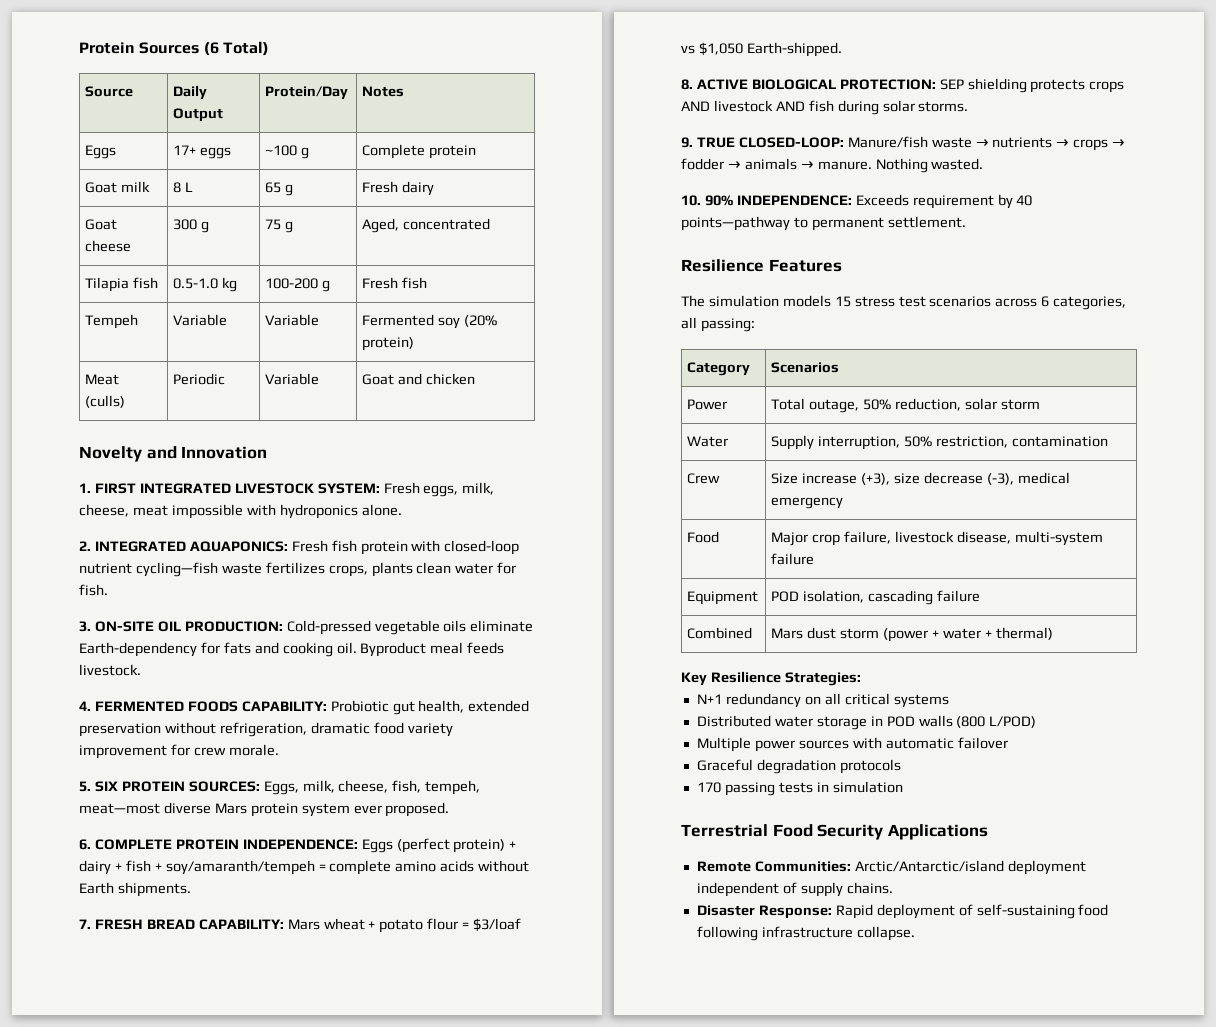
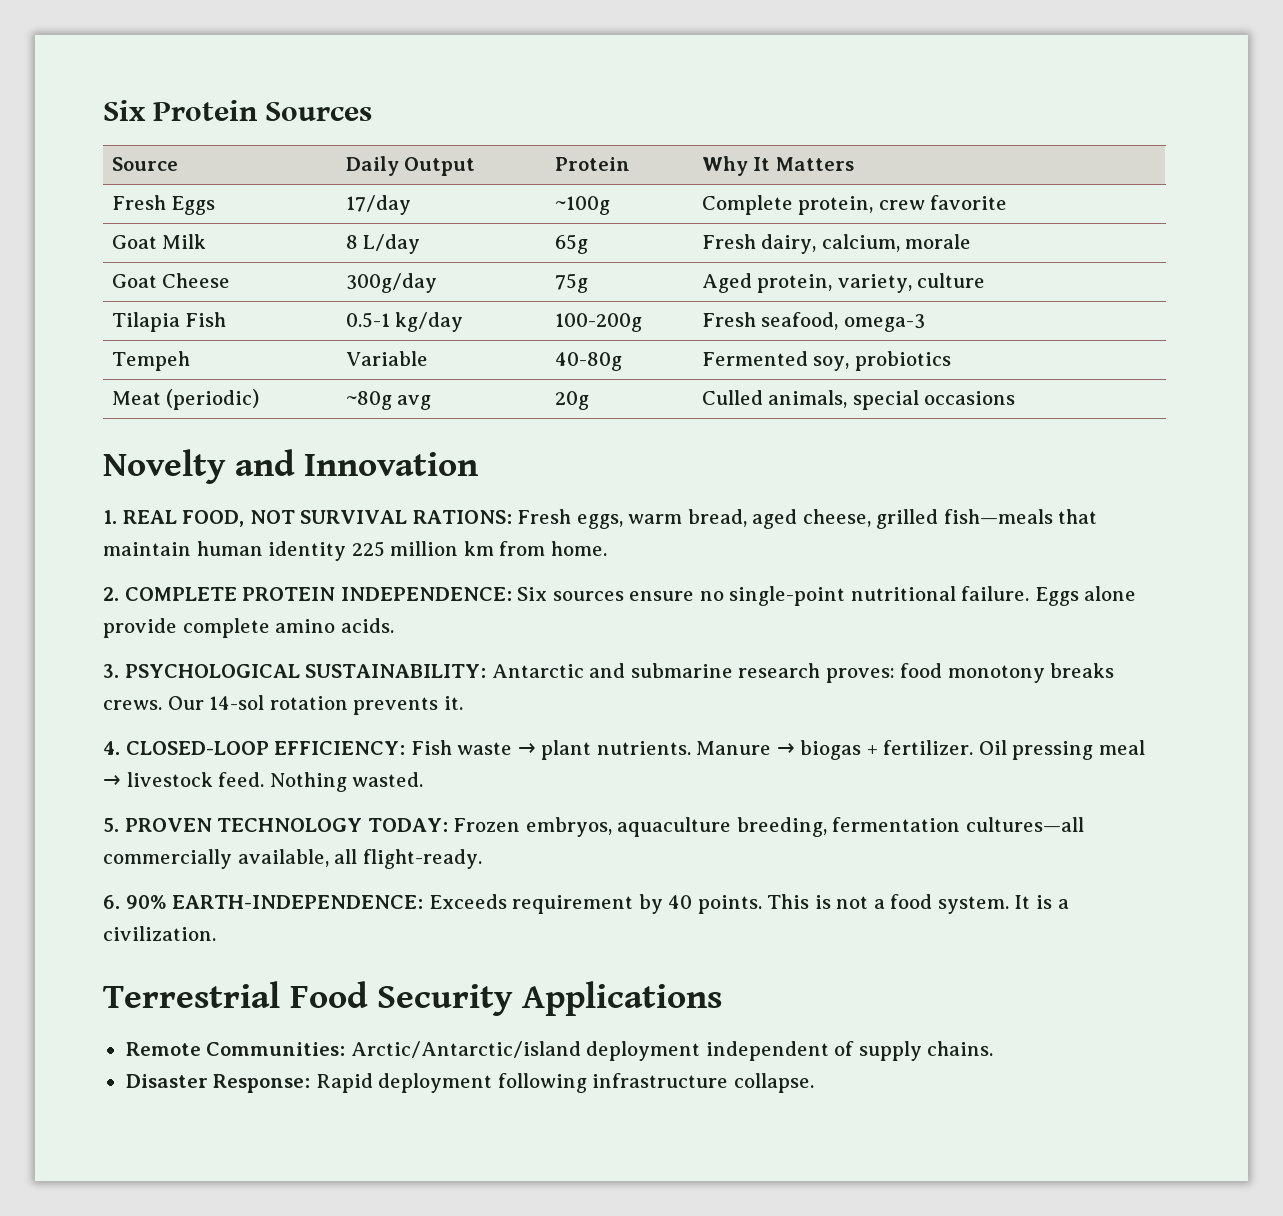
- Protein Sources (6 Total)
+ Six Protein Sources
- Source | Daily Output | Protein/Day | Notes
- Eggs | 17+ eggs | ~100 g | Complete protein
- Goat milk | 8 L | 65 g | Fresh dairy
- Goat cheese | 300 g | 75 g | Aged, concentrated
- Tilapia fish | 0.5-1.0 kg | 100-200 g | Fresh fish
+ Source | Daily Output | Protein | Why It Matters
+ Fresh Eggs | 17/day | ~100g | Complete protein, crew favorite
+ Goat Milk | 8 L/day | 65g | Fresh dairy, calcium, morale
+ Goat Cheese | 300g/day | 75g | Aged protein, variety, culture
+ Tilapia Fish | 0.5-1 kg/day | 100-200g | Fresh seafood, omega-3
- Tempeh | Variable | Variable | Fermented soy (20% protein)
- Meat (culls) | Periodic | Variable | Goat and chicken
+ Tempeh | Variable | 40-80g | Fermented soy, probiotics
+ Meat (periodic) | ~80g avg | 20g | Culled animals, special occasions
  Novelty and Innovation
- 1. FIRST INTEGRATED LIVESTOCK SYSTEM: Fresh eggs, milk, cheese, meat impossible with hydroponics alone.
- 2. INTEGRATED AQUAPONICS: Fresh fish protein with closed-loop nutrient cycling—fish waste fertilizes crops, plants clean water for fish.
- 3. ON-SITE OIL PRODUCTION: Cold-pressed vegetable oils eliminate Earth-dependency for fats and cooking oil. Byproduct meal feeds livestock.
- 4. FERMENTED FOODS CAPABILITY: Probiotic gut health, extended preservation without refrigeration, dramatic food variety improvement for crew morale.
- 5. SIX PROTEIN SOURCES: Eggs, milk, cheese, fish, tempeh, meat—most diverse Mars protein system ever proposed.
- 6. COMPLETE PROTEIN INDEPENDENCE: Eggs (perfect protein) + dairy + fish + soy/amaranth/tempeh = complete amino acids without Earth shipments.
- 7. FRESH BREAD CAPABILITY: Mars wheat + potato flour = $3/loaf vs $1,050 Earth-shipped.
- 8. ACTIVE BIOLOGICAL PROTECTION: SEP shielding protects crops AND livestock AND fish during solar storms.
- 9. TRUE CLOSED-LOOP: Manure/fish waste → nutrients → crops → fodder → animals → manure. Nothing wasted.
- 10. 90% INDEPENDENCE: Exceeds requirement by 40 points—pathway to permanent settlement.
- Resilience Features
- The simulation models 15 stress test scenarios across 6 categories, all passing:
- Category | Scenarios
- Power | Total outage, 50% reduction, solar storm
- Water | Supply interruption, 50% restriction, contamination
- Crew | Size increase (+3), size decrease (-3), medical emergency
- Food | Major crop failure, livestock disease, multi-system failure
- Equipment | POD isolation, cascading failure
- Combined | Mars dust storm (power + water + thermal)
- Key Resilience Strategies:
- N+1 redundancy on all critical systems
- Distributed water storage in POD walls (800 L/POD)
- Multiple power sources with automatic failover
- Graceful degradation protocols
- 170 passing tests in simulation
+ 1. REAL FOOD, NOT SURVIVAL RATIONS: Fresh eggs, warm bread, aged cheese, grilled fish—meals that maintain human identity 225 million km from home.
+ 2. COMPLETE PROTEIN INDEPENDENCE: Six sources ensure no single-point nutritional failure. Eggs alone provide complete amino acids.
+ 3. PSYCHOLOGICAL SUSTAINABILITY: Antarctic and submarine research proves: food monotony breaks crews. Our 14-sol rotation prevents it.
+ 4. CLOSED-LOOP EFFICIENCY: Fish waste → plant nutrients. Manure → biogas + fertilizer. Oil pressing meal → livestock feed. Nothing wasted.
+ 5. PROVEN TECHNOLOGY TODAY: Frozen embryos, aquaculture breeding, fermentation cultures—all commercially available, all flight-ready.
+ 6. 90% EARTH-INDEPENDENCE: Exceeds requirement by 40 points. This is not a food system. It is a civilization.
- Disaster Response: Rapid deployment of self-sustaining food following infrastructure collapse.
+ Disaster Response: Rapid deployment following infrastructure collapse.

